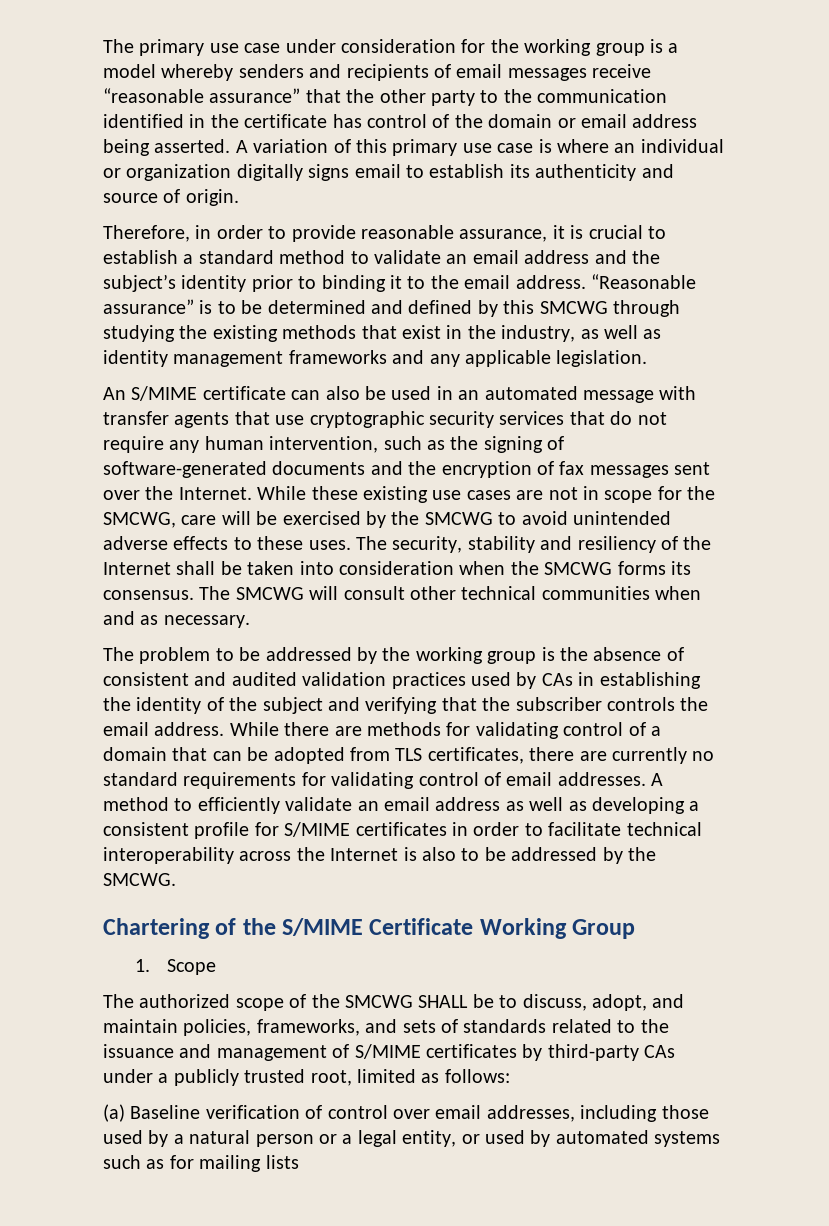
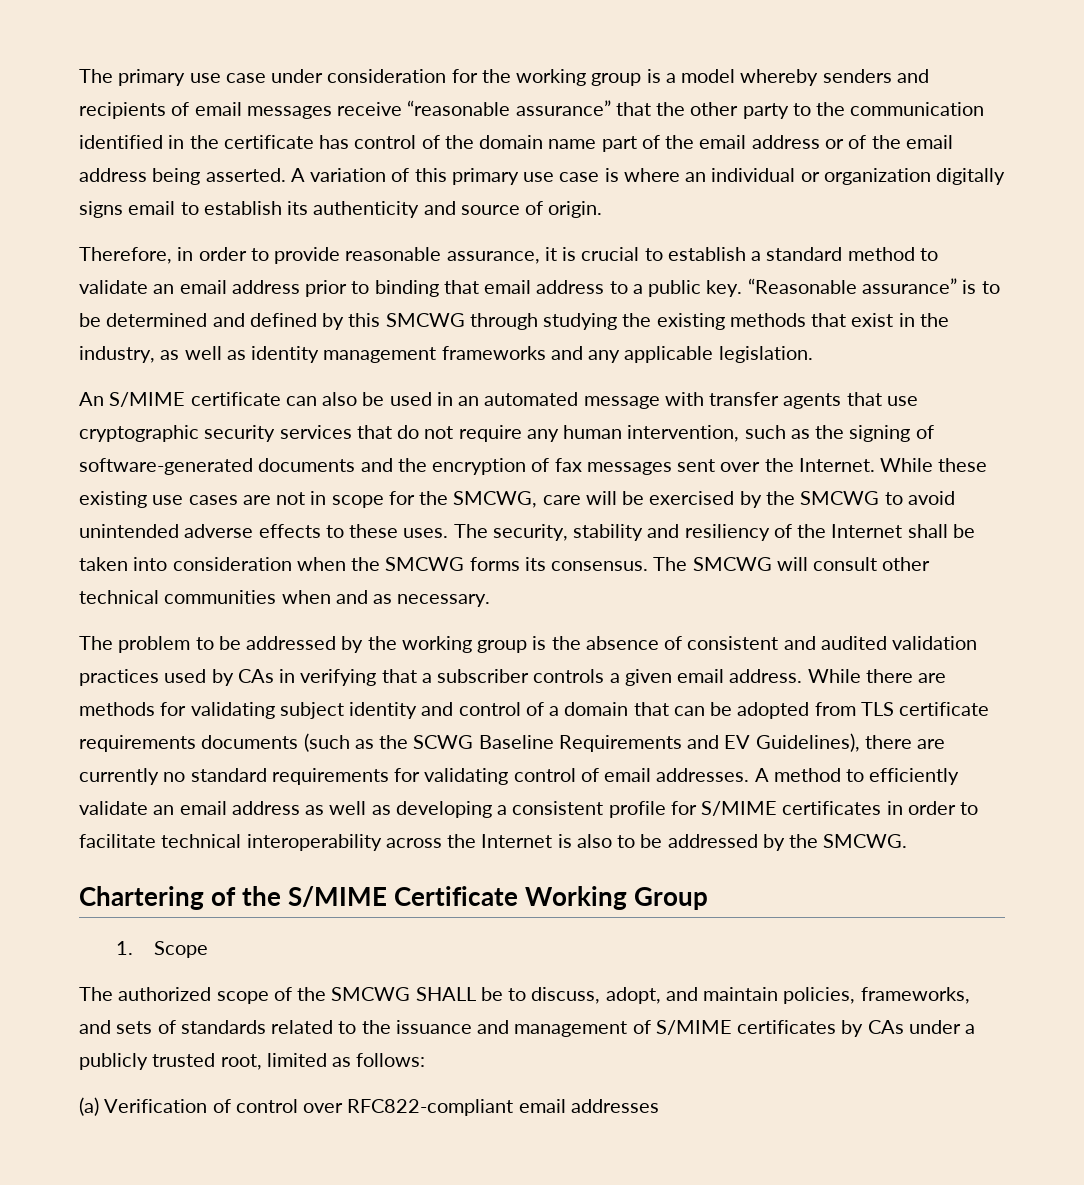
- The primary use case under consideration for the working group is a model whereby senders and recipients of email messages receive “reasonable assurance” that the other party to the communication identified in the certificate has control of the domain or email address being asserted.
+ The primary use case under consideration for the working group is a model whereby senders and recipients of email messages receive “reasonable assurance” that the other party to the communication identified in the certificate has control of the domain name part of the email address or of the email address being asserted.
- Therefore, in order to provide reasonable assurance, it is crucial to establish a standard method to validate an email address and the subject’s identity prior to binding it to the email address.
+ Therefore, in order to provide reasonable assurance, it is crucial to establish a standard method to validate an email address prior to binding that email address to a public key.
- The problem to be addressed by the working group is the absence of consistent and audited validation practices used by CAs in establishing the identity of the subject and verifying that the subscriber controls the email address.
+ The problem to be addressed by the working group is the absence of consistent and audited validation practices used by CAs in verifying that a subscriber controls a given email address.
- While there are methods for validating control of a domain that can be adopted from TLS certificates, there are currently no standard requirements for validating control of email addresses.
+ While there are methods for validating subject identity and control of a domain that can be adopted from TLS certificate requirements documents (such as the SCWG Baseline Requirements and EV Guidelines), there are currently no standard requirements for validating control of email addresses.
- The authorized scope of the SMCWG SHALL be to discuss, adopt, and maintain policies, frameworks, and sets of standards related to the issuance and management of S/MIME certificates by third-party CAs under a publicly trusted root, limited as follows:
+ The authorized scope of the SMCWG SHALL be to discuss, adopt, and maintain policies, frameworks, and sets of standards related to the issuance and management of S/MIME certificates by CAs under a publicly trusted root, limited as follows:
- (a) Baseline verification of control over email addresses, including those used by a natural person or a legal entity, or used by automated systems such as for mailing lists
+ (a) Verification of control over RFC822-compliant email addresses

